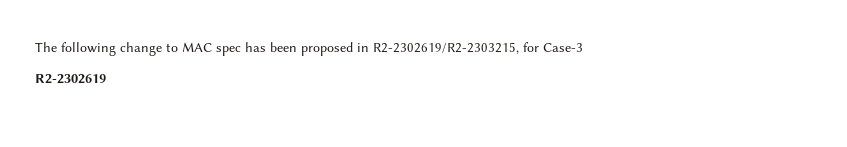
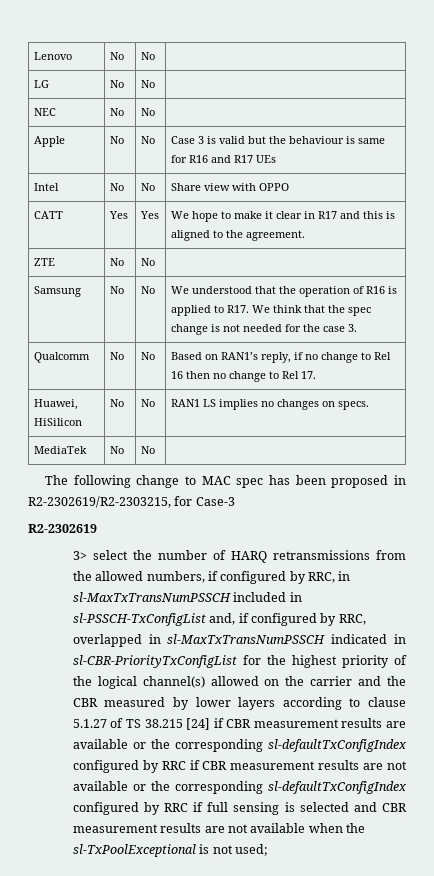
+ Lenovo | No | No |
+ LG | No | No |
+ NEC | No | No |
+ Apple | No | No | Case 3 is valid but the behaviour is same for R16 and R17 UEs
+ Intel | No | No | Share view with OPPO
+ CATT | Yes | Yes | We hope to make it clear in R17 and this is aligned to the agreement.
+ ZTE | No | No |
+ Samsung | No | No | We understood that the operation of R16 is applied to R17. We think that the spec change is not needed for the case 3.
+ Qualcomm | No | No | Based on RAN1’s reply, if no change to Rel 16 then no change to Rel 17.
+ Huawei, HiSilicon | No | No | RAN1 LS implies no changes on specs.
+ MediaTek | No | No |
+ 3> select the number of HARQ retransmissions from the allowed numbers, if configured by RRC, in sl-MaxTxTransNumPSSCH included in sl-PSSCH-TxConfigList and, if configured by RRC, overlapped in sl-MaxTxTransNumPSSCH indicated in sl-CBR-PriorityTxConfigList for the highest priority of the logical channel(s) allowed on the carrier and the CBR measured by lower layers according to clause 5.1.27 of TS 38.215 [24] if CBR measurement results are available or the corresponding sl-defaultTxConfigIndex configured by RRC if CBR measurement results are not available or the corresponding sl-defaultTxConfigIndex configured by RRC if full sensing is selected and CBR measurement results are not available when the sl-TxPoolExceptional is not used;

